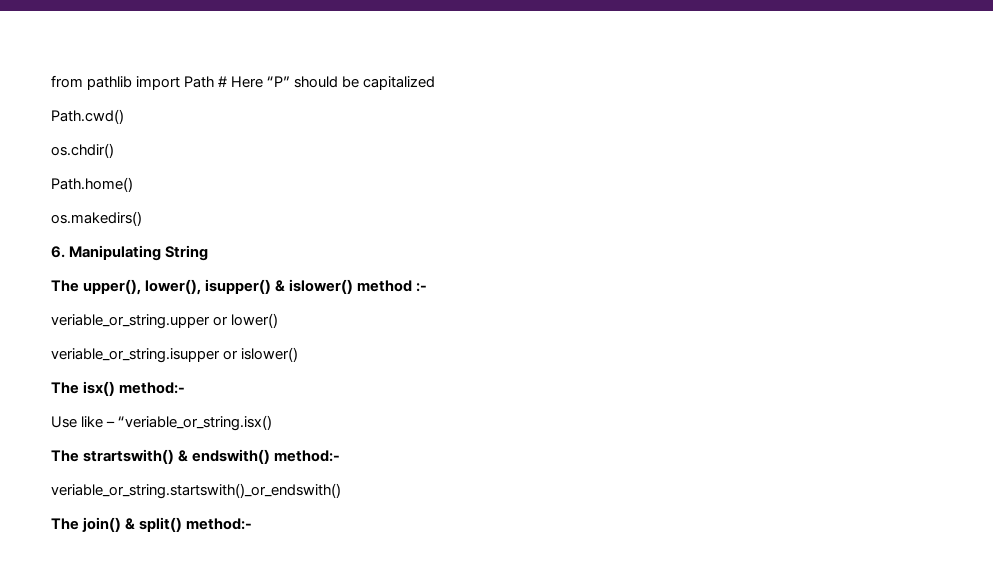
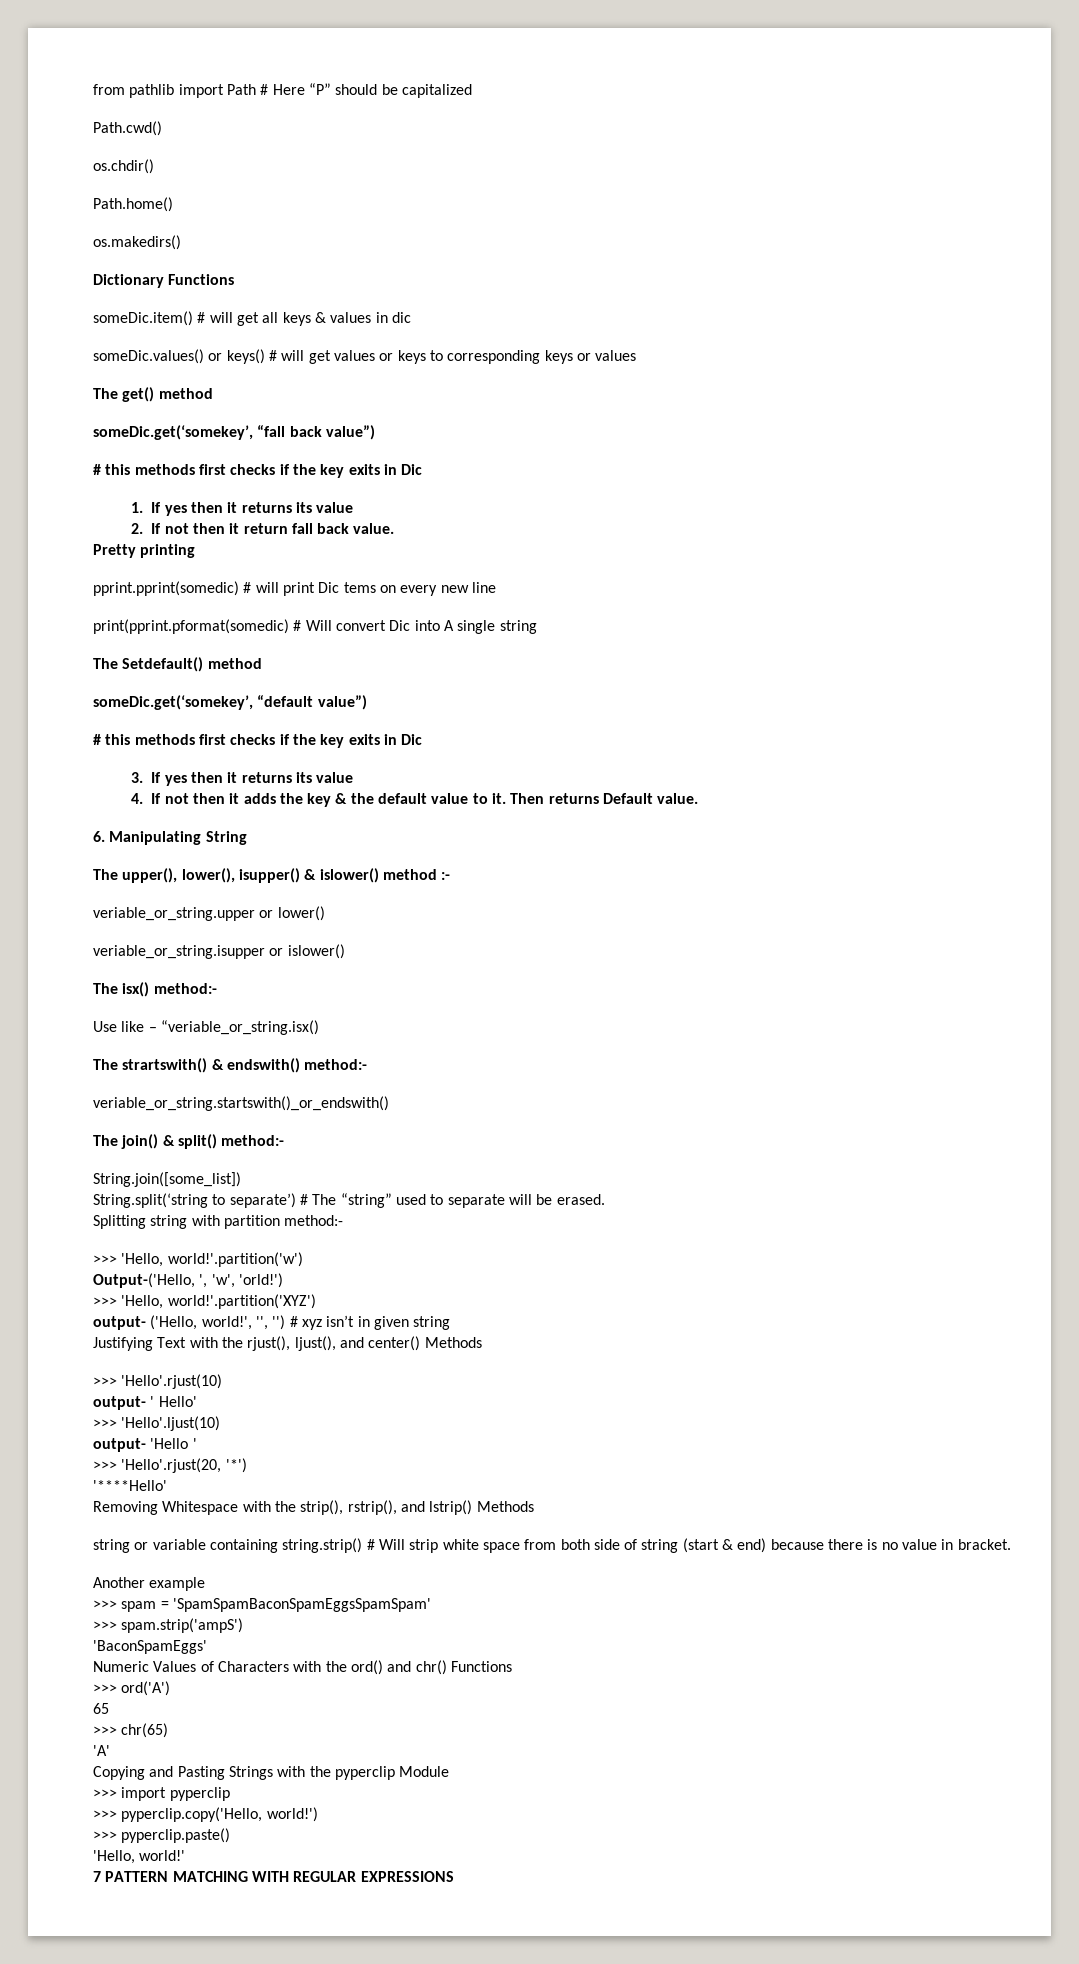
+ Dictionary Functions
+ someDic.item() # will get all keys & values in dic
+ someDic.values() or keys() # will get values or keys to corresponding keys or values
+ The get() method
+ someDic.get(‘somekey’, “fall back value”)
+ # this methods first checks if the key exits in Dic
+ 1. If yes then it returns its value
+ 2. If not then it return fall back value.
+ Pretty printing
+ pprint.pprint(somedic) # will print Dic tems on every new line
+ print(pprint.pformat(somedic) # Will convert Dic into A single string
+ The Setdefault() method
+ someDic.get(‘somekey’, “default value”)
+ # this methods first checks if the key exits in Dic
+ 3. If yes then it returns its value
+ 4. If not then it adds the key & the default value to it. Then returns Default value.
+ String.join([some_list])
+ String.split(‘string to separate’) # The “string” used to separate will be erased.
+ Splitting string with partition method:-
+ >>> 'Hello, world!'.partition('w')
+ Output-('Hello, ', 'w', 'orld!')
+ >>> 'Hello, world!'.partition('XYZ')
+ output- ('Hello, world!', '', '') # xyz isn’t in given string
+ Justifying Text with the rjust(), ljust(), and center() Methods
+ >>> 'Hello'.rjust(10)
+ output- ' Hello'
+ >>> 'Hello'.ljust(10)
+ output- 'Hello '
+ >>> 'Hello'.rjust(20, '*')
+ '****Hello'
+ Removing Whitespace with the strip(), rstrip(), and lstrip() Methods
+ string or variable containing string.strip() # Will strip white space from both side of string (start & end) because there is no value in bracket.
+ Another example
+ >>> spam = 'SpamSpamBaconSpamEggsSpamSpam'
+ >>> spam.strip('ampS')
+ 'BaconSpamEggs'
+ Numeric Values of Characters with the ord() and chr() Functions
+ >>> ord('A')
+ 65
+ >>> chr(65)
+ 'A'
+ Copying and Pasting Strings with the pyperclip Module
+ >>> import pyperclip
+ >>> pyperclip.copy('Hello, world!')
+ >>> pyperclip.paste()
+ 'Hello, world!'
+ 7 PATTERN MATCHING WITH REGULAR EXPRESSIONS

